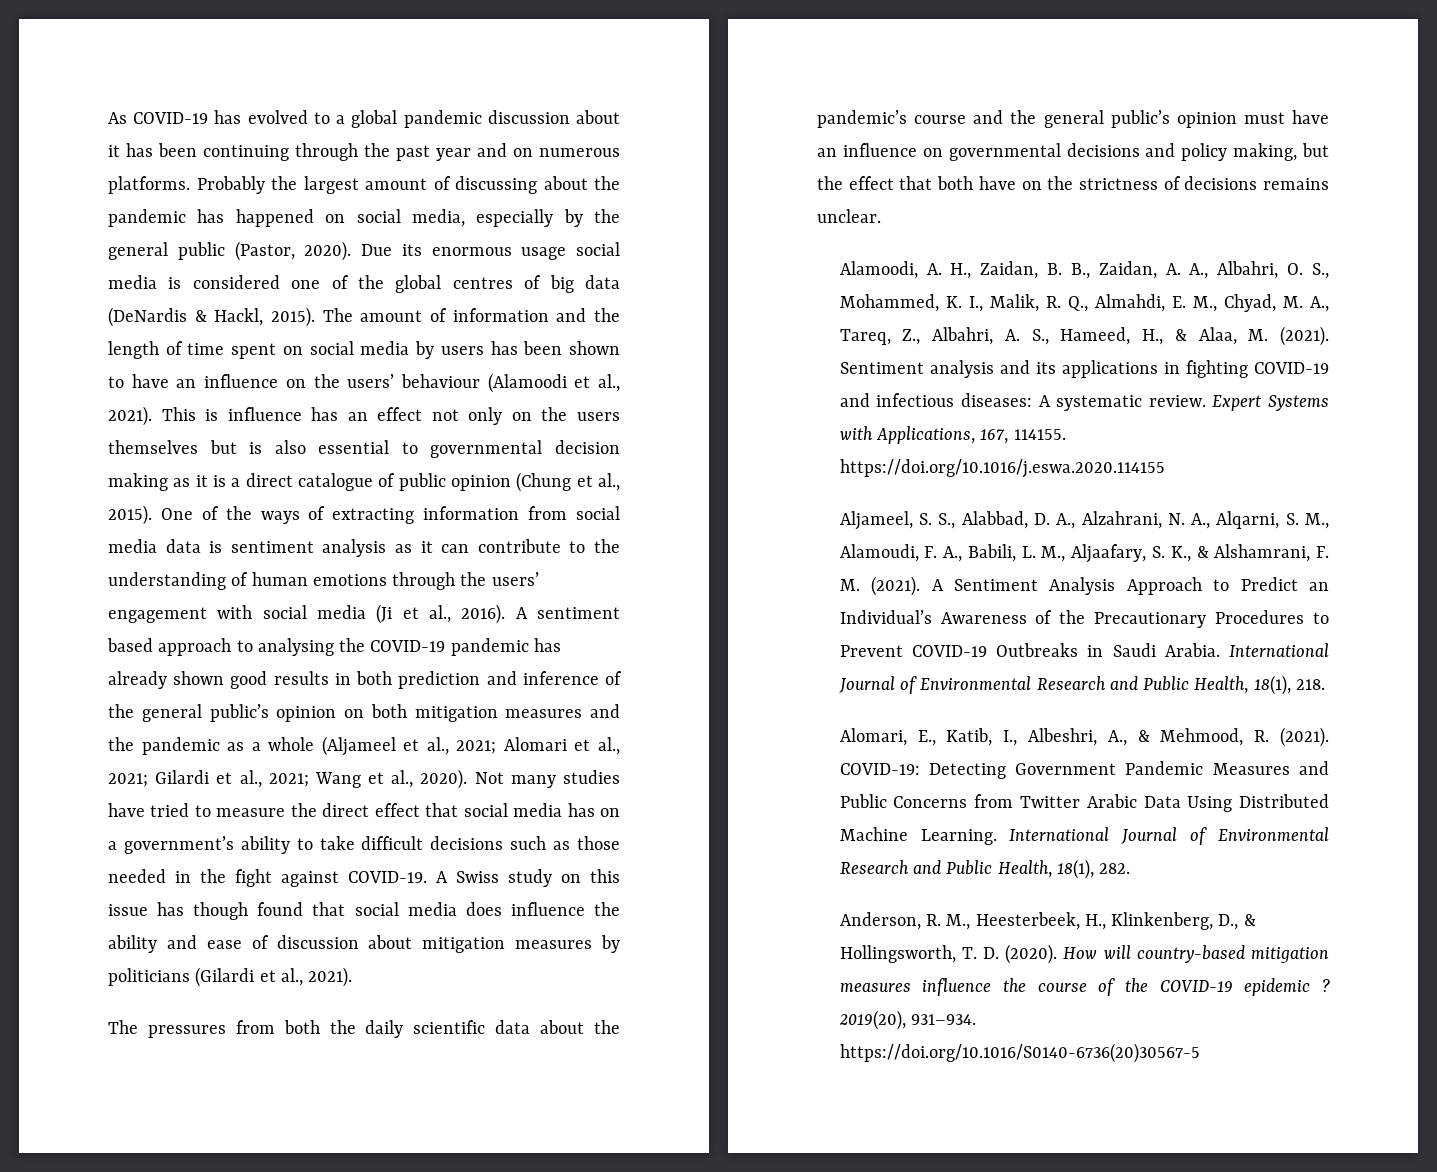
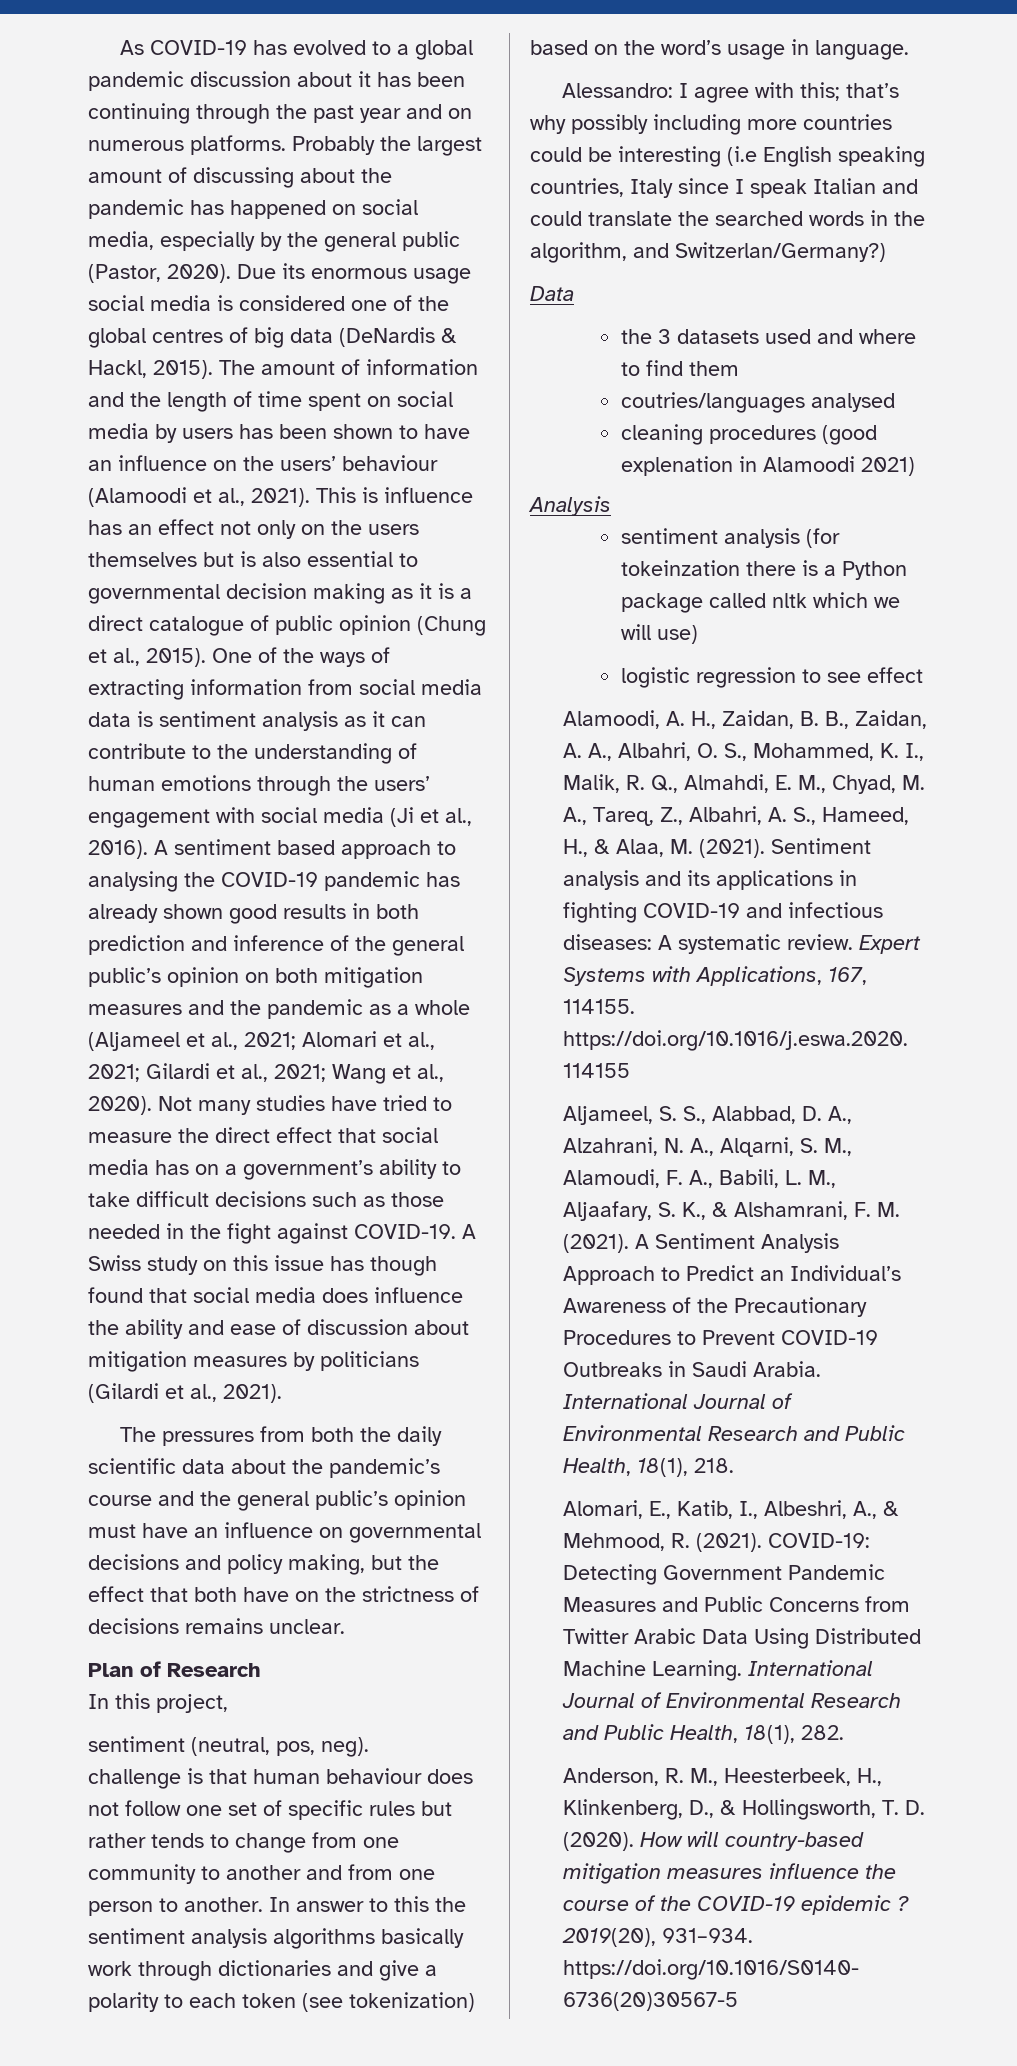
+ Plan of Research
+ In this project,
+ sentiment (neutral, pos, neg).
+ challenge is that human behaviour does not follow one set of specific rules but rather tends to change from one community to another and from one person to another. In answer to this the sentiment analysis algorithms basically work through dictionaries and give a polarity to each token (see tokenization) based on the word’s usage in language.
+ Alessandro: I agree with this; that’s why possibly including more countries could be interesting (i.e English speaking countries, Italy since I speak Italian and could translate the searched words in the algorithm, and Switzerlan/Germany?)
+ Data
+ the 3 datasets used and where to find them
+ coutries/languages analysed
+ cleaning procedures (good explenation in Alamoodi 2021)
+ Analysis
+ sentiment analysis (for tokeinzation there is a Python package called nltk which we will use)
+ logistic regression to see effect

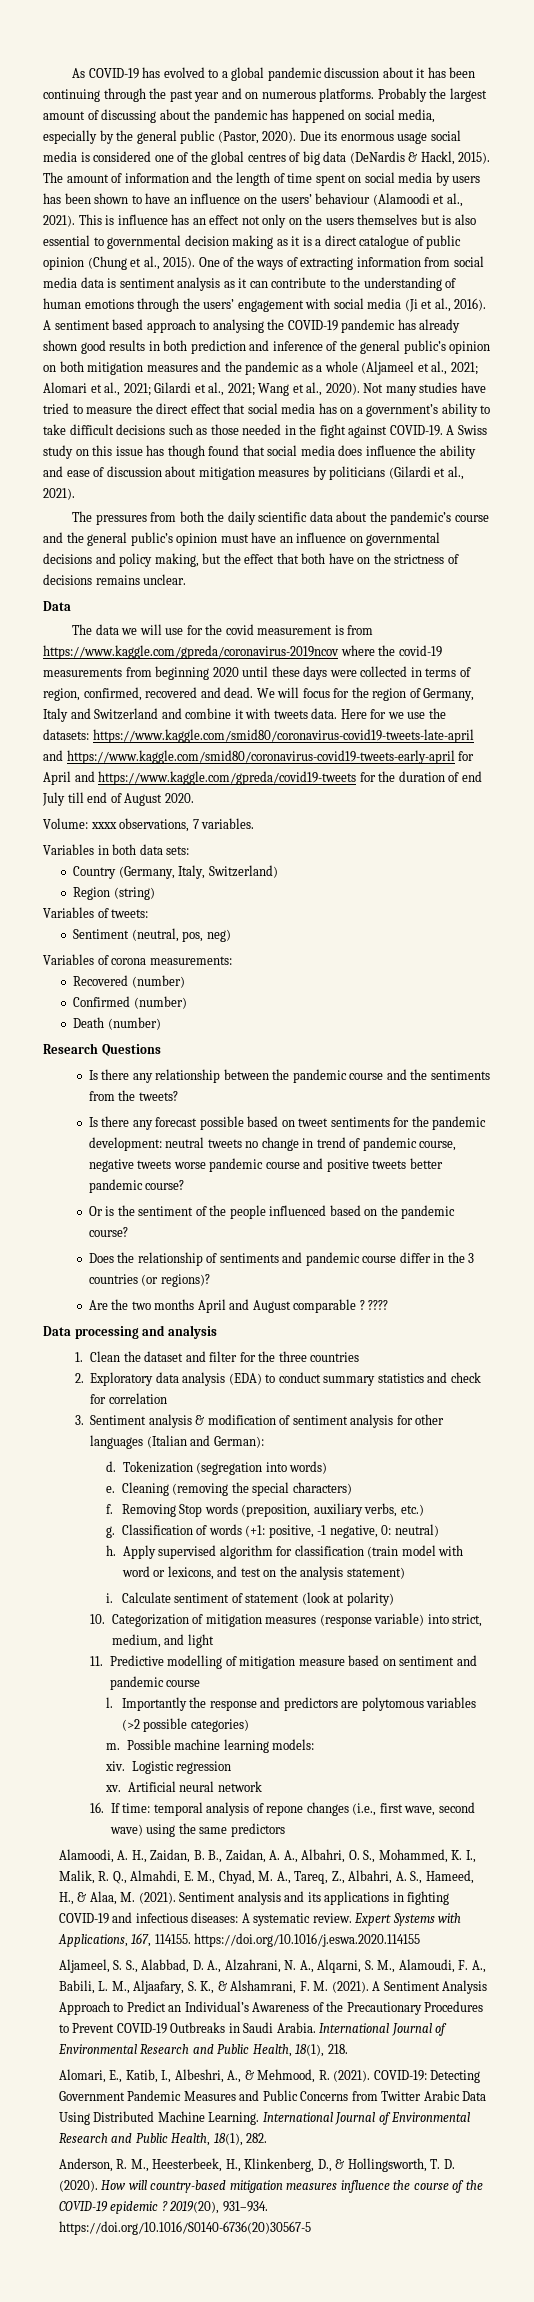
  The pressures from both the daily scientific data about the pandemic’s course and the general public’s opinion must have an influence on governmental decisions and policy making, but the effect that both have on the strictness of decisions remains unclear.
- Plan of Research
- In this project,
- sentiment (neutral, pos, neg).
- challenge is that human behaviour does not follow one set of specific rules but rather tends to change from one community to another and from one person to another. In answer to this the sentiment analysis algorithms basically work through dictionaries and give a polarity to each token (see tokenization) based on the word’s usage in language.
- Alessandro: I agree with this; that’s why possibly including more countries could be interesting (i.e English speaking countries, Italy since I speak Italian and could translate the searched words in the algorithm, and Switzerlan/Germany?)
  Data
- the 3 datasets used and where to find them
- coutries/languages analysed
- cleaning procedures (good explenation in Alamoodi 2021)
- Analysis
- sentiment analysis (for tokeinzation there is a Python package called nltk which we will use)
- logistic regression to see effect
+ The data we will use for the covid measurement is from https://www.kaggle.com/gpreda/coronavirus-2019ncov where the covid-19 measurements from beginning 2020 until these days were collected in terms of region, confirmed, recovered and dead. We will focus for the region of Germany, Italy and Switzerland and combine it with tweets data. Here for we use the datasets: https://www.kaggle.com/smid80/coronavirus-covid19-tweets-late-april and https://www.kaggle.com/smid80/coronavirus-covid19-tweets-early-april for April and https://www.kaggle.com/gpreda/covid19-tweets for the duration of end July till end of August 2020.
+ Volume: xxxx observations, 7 variables.
+ Variables in both data sets:
+ Country (Germany, Italy, Switzerland)
+ Region (string)
+ Variables of tweets:
+ Sentiment (neutral, pos, neg)
+ Variables of corona measurements:
+ Recovered (number)
+ Confirmed (number)
+ Death (number)
+ Research Questions
+ Is there any relationship between the pandemic course and the sentiments from the tweets?
+ Is there any forecast possible based on tweet sentiments for the pandemic development: neutral tweets no change in trend of pandemic course, negative tweets worse pandemic course and positive tweets better pandemic course?
+ Or is the sentiment of the people influenced based on the pandemic course?
+ Does the relationship of sentiments and pandemic course differ in the 3 countries (or regions)?
+ Are the two months April and August comparable ? ????
+ Data processing and analysis
+ 1. Clean the dataset and filter for the three countries
+ 2. Exploratory data analysis (EDA) to conduct summary statistics and check for correlation
+ 3. Sentiment analysis & modification of sentiment analysis for other languages (Italian and German):
+ d. Tokenization (segregation into words)
+ e. Cleaning (removing the special characters)
+ f. Removing Stop words (preposition, auxiliary verbs, etc.)
+ g. Classification of words (+1: positive, -1 negative, 0: neutral)
+ h. Apply supervised algorithm for classification (train model with word or lexicons, and test on the analysis statement)
+ i. Calculate sentiment of statement (look at polarity)
+ 10. Categorization of mitigation measures (response variable) into strict, medium, and light
+ 11. Predictive modelling of mitigation measure based on sentiment and pandemic course
+ l. Importantly the response and predictors are polytomous variables (>2 possible categories)
+ m. Possible machine learning models:
+ xiv. Logistic regression
+ xv. Artificial neural network
+ 16. If time: temporal analysis of repone changes (i.e., first wave, second wave) using the same predictors

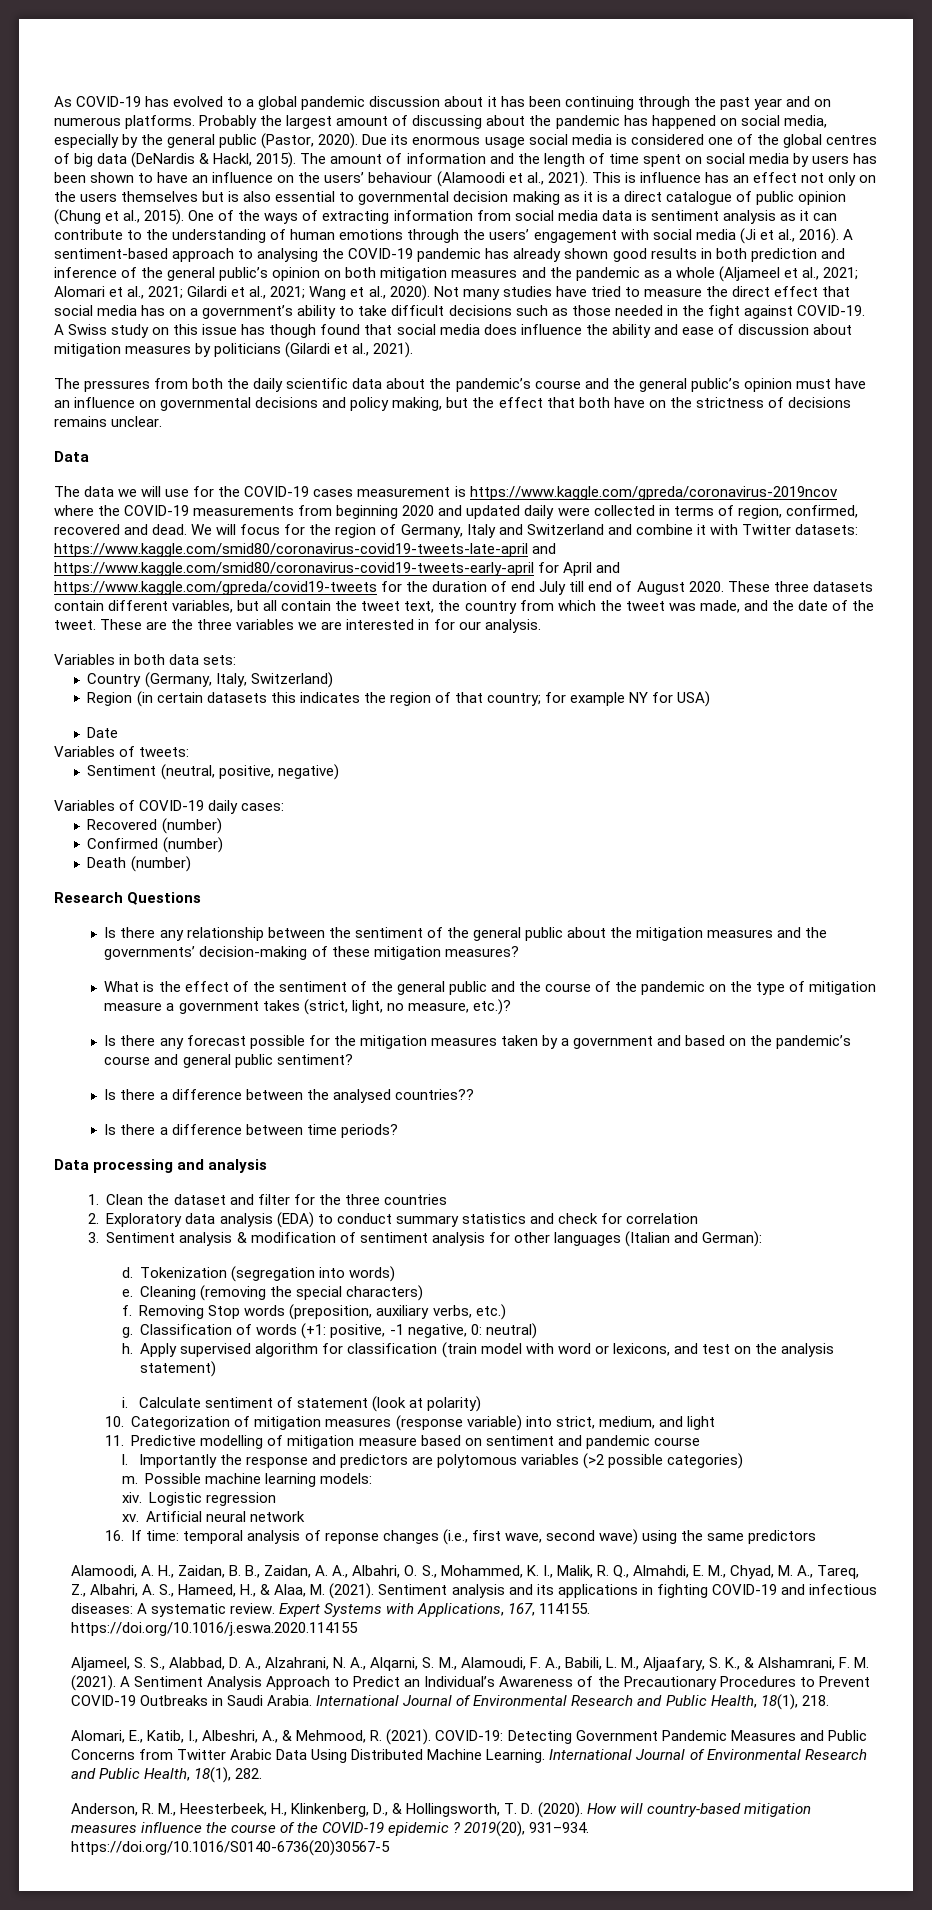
- A sentiment based approach to analysing the COVID-19 pandemic has already shown good results in both prediction and inference of the general public’s opinion on both mitigation measures and the pandemic as a whole (Aljameel et al., 2021; Alomari et al., 2021; Gilardi et al., 2021; Wang et al., 2020).
+ A sentiment-based approach to analysing the COVID-19 pandemic has already shown good results in both prediction and inference of the general public’s opinion on both mitigation measures and the pandemic as a whole (Aljameel et al., 2021; Alomari et al., 2021; Gilardi et al., 2021; Wang et al., 2020).
- The data we will use for the covid measurement is from https://www.kaggle.com/gpreda/coronavirus-2019ncov where the covid-19 measurements from beginning 2020 until these days were collected in terms of region, confirmed, recovered and dead.
+ The data we will use for the COVID-19 cases measurement is https://www.kaggle.com/gpreda/coronavirus-2019ncov where the COVID-19 measurements from beginning 2020 and updated daily were collected in terms of region, confirmed, recovered and dead.
- We will focus for the region of Germany, Italy and Switzerland and combine it with tweets data. Here for we use the datasets: https://www.kaggle.com/smid80/coronavirus-covid19-tweets-late-april and https://www.kaggle.com/smid80/coronavirus-covid19-tweets-early-april for April and https://www.kaggle.com/gpreda/covid19-tweets for the duration of end July till end of August 2020.
- Volume: xxxx observations, 7 variables.
+ We will focus for the region of Germany, Italy and Switzerland and combine it with Twitter datasets: https://www.kaggle.com/smid80/coronavirus-covid19-tweets-late-april and https://www.kaggle.com/smid80/coronavirus-covid19-tweets-early-april for April and https://www.kaggle.com/gpreda/covid19-tweets for the duration of end July till end of August 2020. These three datasets contain different variables, but all contain the tweet text, the country from which the tweet was made, and the date of the tweet. These are the three variables we are interested in for our analysis.
- Region (string)
+ Region (in certain datasets this indicates the region of that country; for example NY for USA)
+ Date
- Sentiment (neutral, pos, neg)
- Variables of corona measurements:
+ Sentiment (neutral, positive, negative)
+ Variables of COVID-19 daily cases:
- Is there any relationship between the pandemic course and the sentiments from the tweets?
+ Is there any relationship between the sentiment of the general public about the mitigation measures and the governments’ decision-making of these mitigation measures?
+ What is the effect of the sentiment of the general public and the course of the pandemic on the type of mitigation measure a government takes (strict, light, no measure, etc.)?
- Is there any forecast possible based on tweet sentiments for the pandemic development: neutral tweets no change in trend of pandemic course, negative tweets worse pandemic course and positive tweets better pandemic course?
- Or is the sentiment of the people influenced based on the pandemic course?
- Does the relationship of sentiments and pandemic course differ in the 3 countries (or regions)?
- Are the two months April and August comparable ? ????
+ Is there any forecast possible for the mitigation measures taken by a government and based on the pandemic’s course and general public sentiment?
+ Is there a difference between the analysed countries??
+ Is there a difference between time periods?
- 16. If time: temporal analysis of repone changes (i.e., first wave, second wave) using the same predictors
+ 16. If time: temporal analysis of reponse changes (i.e., first wave, second wave) using the same predictors

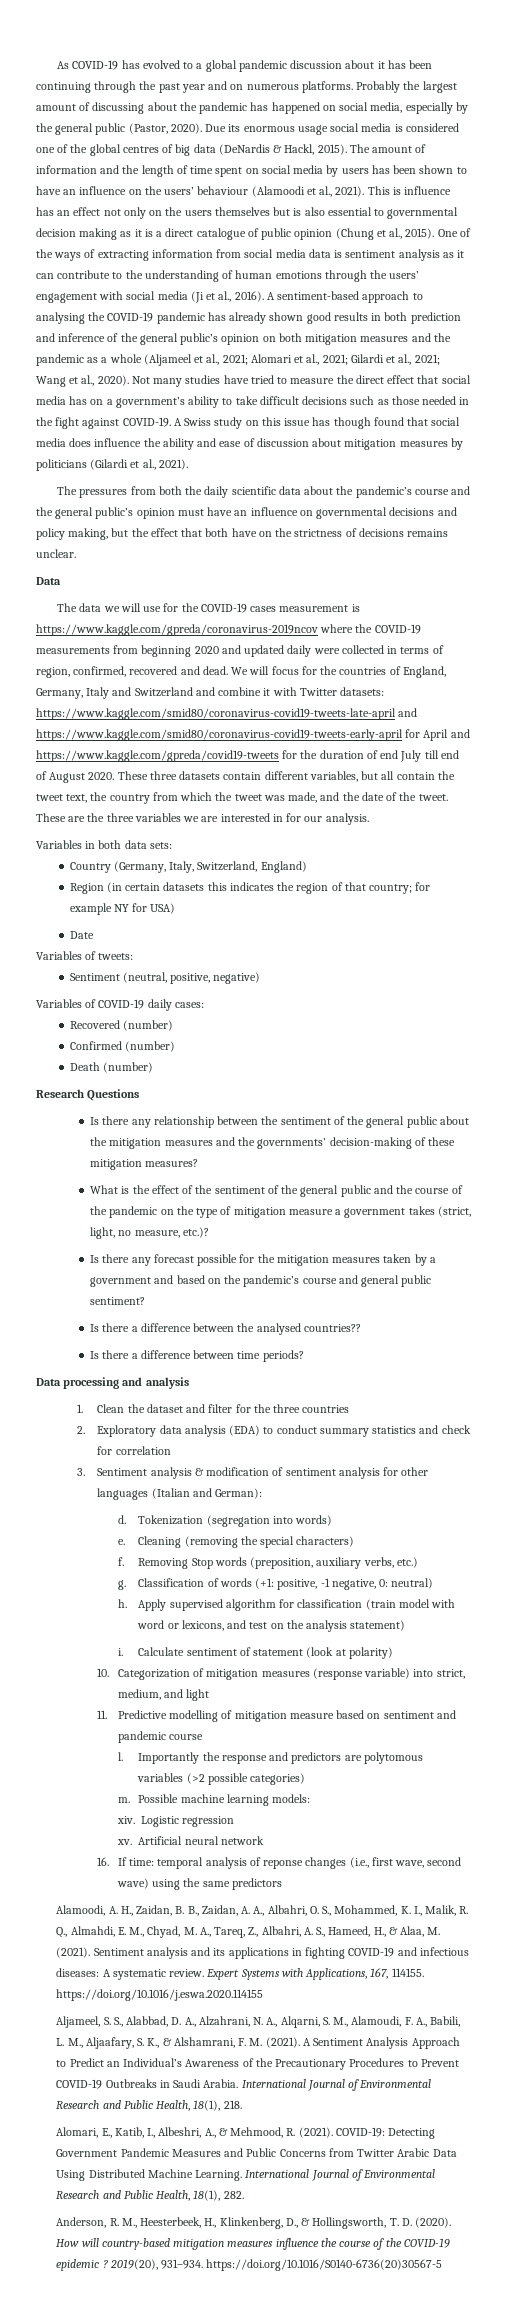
- We will focus for the region of Germany, Italy and Switzerland and combine it with Twitter datasets: https://www.kaggle.com/smid80/coronavirus-covid19-tweets-late-april and https://www.kaggle.com/smid80/coronavirus-covid19-tweets-early-april for April and https://www.kaggle.com/gpreda/covid19-tweets for the duration of end July till end of August 2020.
+ We will focus for the countries of England, Germany, Italy and Switzerland and combine it with Twitter datasets: https://www.kaggle.com/smid80/coronavirus-covid19-tweets-late-april and https://www.kaggle.com/smid80/coronavirus-covid19-tweets-early-april for April and https://www.kaggle.com/gpreda/covid19-tweets for the duration of end July till end of August 2020.
- Country (Germany, Italy, Switzerland)
+ Country (Germany, Italy, Switzerland, England)

